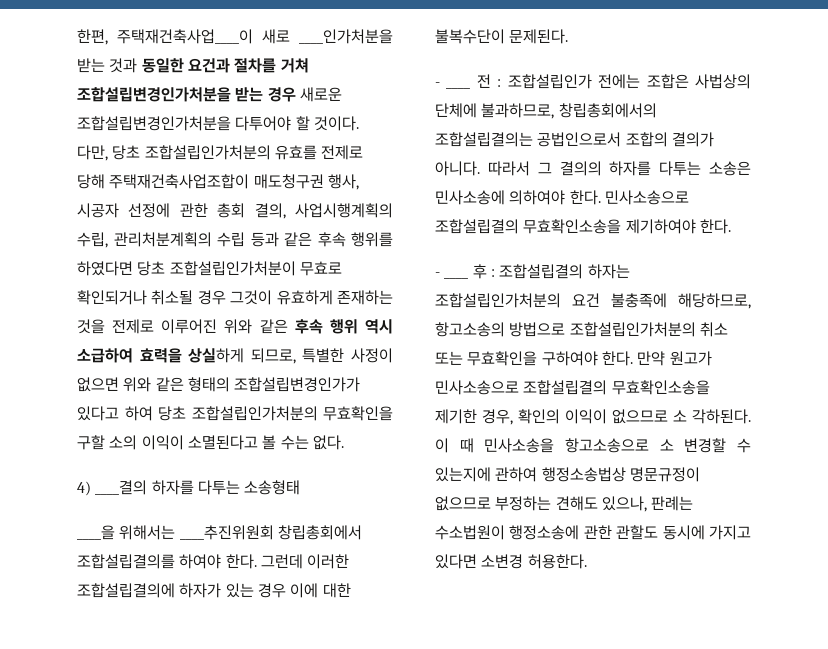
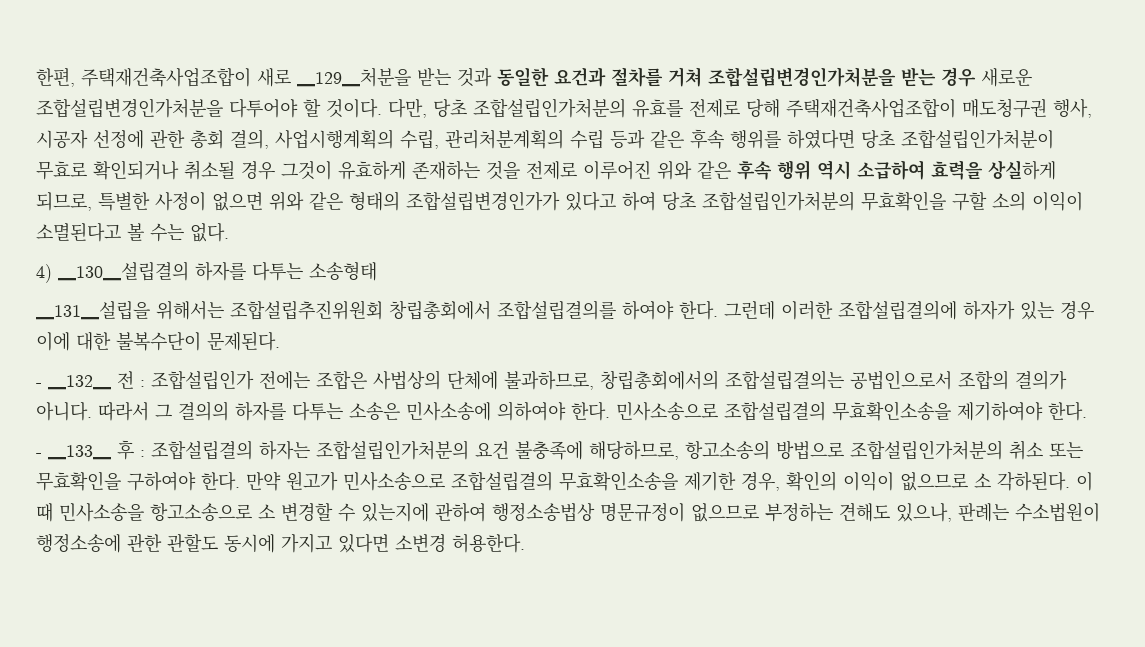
- 한편, 주택재건축사업____이 새로 ____인가처분을 받는 것과 동일한 요건과 절차를 거쳐 조합설립변경인가처분을 받는 경우 새로운 조합설립변경인가처분을 다투어야 할 것이다.
+ 한편, 주택재건축사업조합이 새로 ▁129▁처분을 받는 것과 동일한 요건과 절차를 거쳐 조합설립변경인가처분을 받는 경우 새로운 조합설립변경인가처분을 다투어야 할 것이다.
- 4) ____결의 하자를 다투는 소송형태
+ 4) ▁130▁설립결의 하자를 다투는 소송형태
- ____을 위해서는 ____추진위원회 창립총회에서 조합설립결의를 하여야 한다.
+ ▁131▁설립을 위해서는 조합설립추진위원회 창립총회에서 조합설립결의를 하여야 한다.
- - ____ 전 : 조합설립인가 전에는 조합은 사법상의 단체에 불과하므로, 창립총회에서의 조합설립결의는 공법인으로서 조합의 결의가 아니다.
+ - ▁132▁ 전 : 조합설립인가 전에는 조합은 사법상의 단체에 불과하므로, 창립총회에서의 조합설립결의는 공법인으로서 조합의 결의가 아니다.
- - ____ 후 : 조합설립결의 하자는 조합설립인가처분의 요건 불충족에 해당하므로, 항고소송의 방법으로 조합설립인가처분의 취소 또는 무효확인을 구하여야 한다.
+ - ▁133▁ 후 : 조합설립결의 하자는 조합설립인가처분의 요건 불충족에 해당하므로, 항고소송의 방법으로 조합설립인가처분의 취소 또는 무효확인을 구하여야 한다.

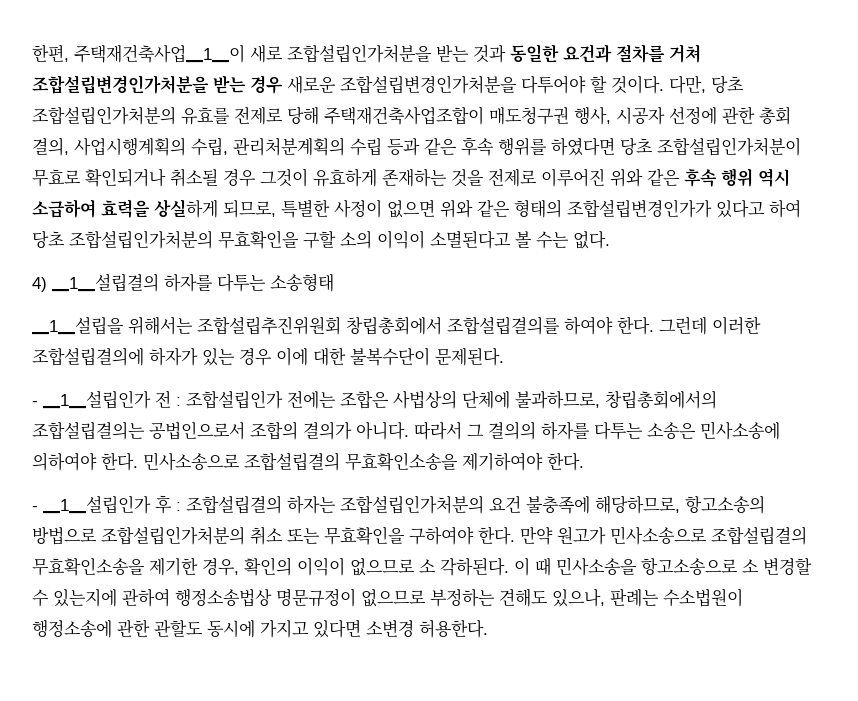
- 한편, 주택재건축사업조합이 새로 ▁129▁처분을 받는 것과 동일한 요건과 절차를 거쳐 조합설립변경인가처분을 받는 경우 새로운 조합설립변경인가처분을 다투어야 할 것이다.
+ 한편, 주택재건축사업▁1▁이 새로 조합설립인가처분을 받는 것과 동일한 요건과 절차를 거쳐 조합설립변경인가처분을 받는 경우 새로운 조합설립변경인가처분을 다투어야 할 것이다.
- 4) ▁130▁설립결의 하자를 다투는 소송형태
+ 4) ▁1▁설립결의 하자를 다투는 소송형태
- ▁131▁설립을 위해서는 조합설립추진위원회 창립총회에서 조합설립결의를 하여야 한다.
+ ▁1▁설립을 위해서는 조합설립추진위원회 창립총회에서 조합설립결의를 하여야 한다.
- - ▁132▁ 전 : 조합설립인가 전에는 조합은 사법상의 단체에 불과하므로, 창립총회에서의 조합설립결의는 공법인으로서 조합의 결의가 아니다.
+ - ▁1▁설립인가 전 : 조합설립인가 전에는 조합은 사법상의 단체에 불과하므로, 창립총회에서의 조합설립결의는 공법인으로서 조합의 결의가 아니다.
- - ▁133▁ 후 : 조합설립결의 하자는 조합설립인가처분의 요건 불충족에 해당하므로, 항고소송의 방법으로 조합설립인가처분의 취소 또는 무효확인을 구하여야 한다.
+ - ▁1▁설립인가 후 : 조합설립결의 하자는 조합설립인가처분의 요건 불충족에 해당하므로, 항고소송의 방법으로 조합설립인가처분의 취소 또는 무효확인을 구하여야 한다.

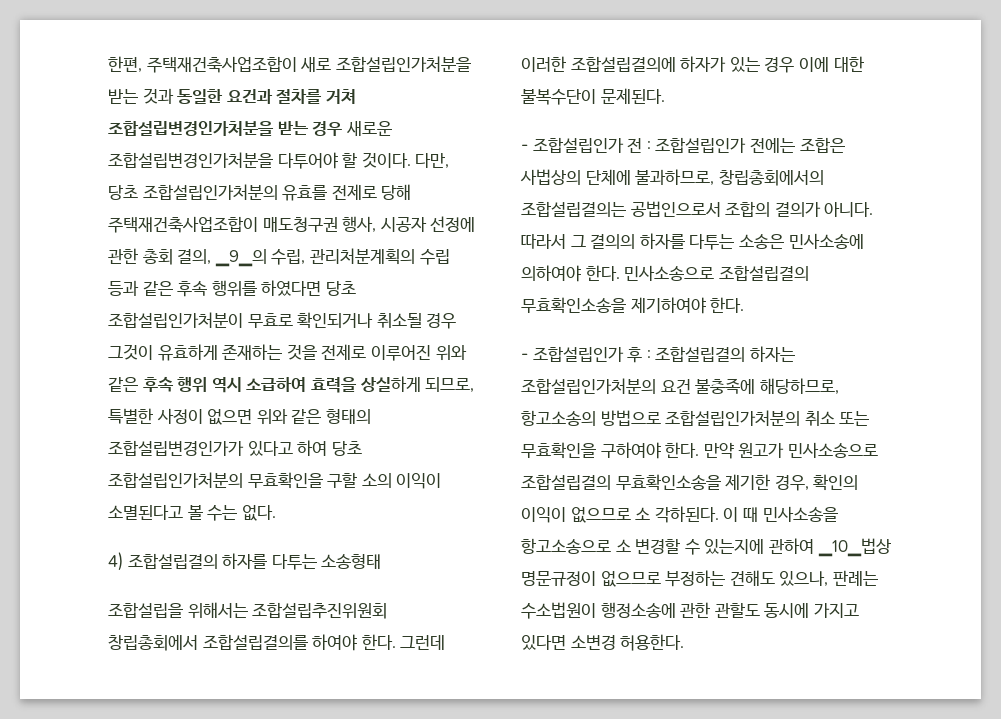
- 한편, 주택재건축사업▁1▁이 새로 조합설립인가처분을 받는 것과 동일한 요건과 절차를 거쳐 조합설립변경인가처분을 받는 경우 새로운 조합설립변경인가처분을 다투어야 할 것이다.
+ 한편, 주택재건축사업조합이 새로 조합설립인가처분을 받는 것과 동일한 요건과 절차를 거쳐 조합설립변경인가처분을 받는 경우 새로운 조합설립변경인가처분을 다투어야 할 것이다.
- 다만, 당초 조합설립인가처분의 유효를 전제로 당해 주택재건축사업조합이 매도청구권 행사, 시공자 선정에 관한 총회 결의, 사업시행계획의 수립, 관리처분계획의 수립 등과 같은 후속 행위를 하였다면 당초 조합설립인가처분이 무효로 확인되거나 취소될 경우 그것이 유효하게 존재하는 것을 전제로 이루어진 위와 같은 후속 행위 역시 소급하여 효력을 상실하게 되므로, 특별한 사정이 없으면 위와 같은 형태의 조합설립변경인가가 있다고 하여 당초 조합설립인가처분의 무효확인을 구할 소의 이익이 소멸된다고 볼 수는 없다.
+ 다만, 당초 조합설립인가처분의 유효를 전제로 당해 주택재건축사업조합이 매도청구권 행사, 시공자 선정에 관한 총회 결의, ▁9▁의 수립, 관리처분계획의 수립 등과 같은 후속 행위를 하였다면 당초 조합설립인가처분이 무효로 확인되거나 취소될 경우 그것이 유효하게 존재하는 것을 전제로 이루어진 위와 같은 후속 행위 역시 소급하여 효력을 상실하게 되므로, 특별한 사정이 없으면 위와 같은 형태의 조합설립변경인가가 있다고 하여 당초 조합설립인가처분의 무효확인을 구할 소의 이익이 소멸된다고 볼 수는 없다.
- 4) ▁1▁설립결의 하자를 다투는 소송형태
+ 4) 조합설립결의 하자를 다투는 소송형태
- ▁1▁설립을 위해서는 조합설립추진위원회 창립총회에서 조합설립결의를 하여야 한다.
+ 조합설립을 위해서는 조합설립추진위원회 창립총회에서 조합설립결의를 하여야 한다.
- - ▁1▁설립인가 전 : 조합설립인가 전에는 조합은 사법상의 단체에 불과하므로, 창립총회에서의 조합설립결의는 공법인으로서 조합의 결의가 아니다.
+ - 조합설립인가 전 : 조합설립인가 전에는 조합은 사법상의 단체에 불과하므로, 창립총회에서의 조합설립결의는 공법인으로서 조합의 결의가 아니다.
- - ▁1▁설립인가 후 : 조합설립결의 하자는 조합설립인가처분의 요건 불충족에 해당하므로, 항고소송의 방법으로 조합설립인가처분의 취소 또는 무효확인을 구하여야 한다.
+ - 조합설립인가 후 : 조합설립결의 하자는 조합설립인가처분의 요건 불충족에 해당하므로, 항고소송의 방법으로 조합설립인가처분의 취소 또는 무효확인을 구하여야 한다.
- 이 때 민사소송을 항고소송으로 소 변경할 수 있는지에 관하여 행정소송법상 명문규정이 없으므로 부정하는 견해도 있으나, 판례는 수소법원이 행정소송에 관한 관할도 동시에 가지고 있다면 소변경 허용한다.
+ 이 때 민사소송을 항고소송으로 소 변경할 수 있는지에 관하여 ▁10▁법상 명문규정이 없으므로 부정하는 견해도 있으나, 판례는 수소법원이 행정소송에 관한 관할도 동시에 가지고 있다면 소변경 허용한다.

